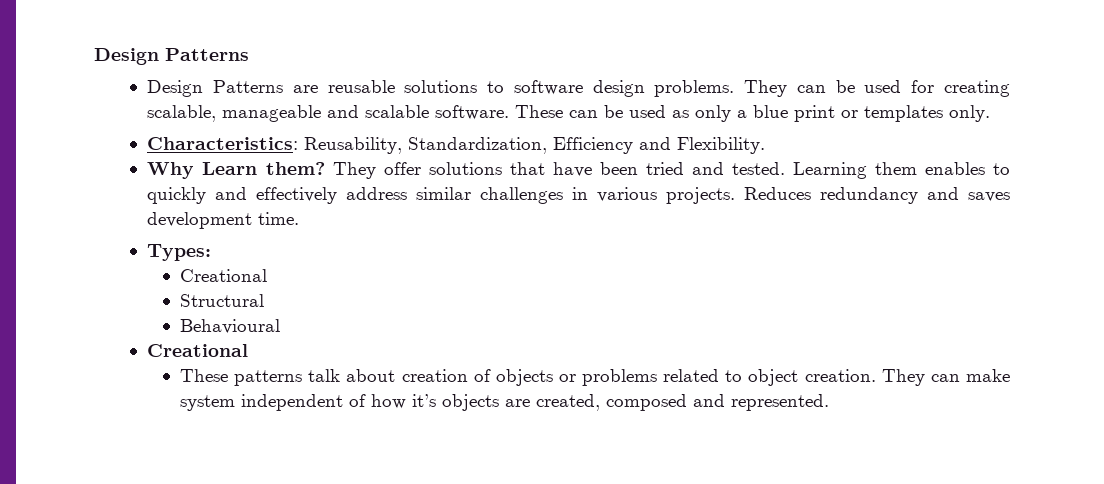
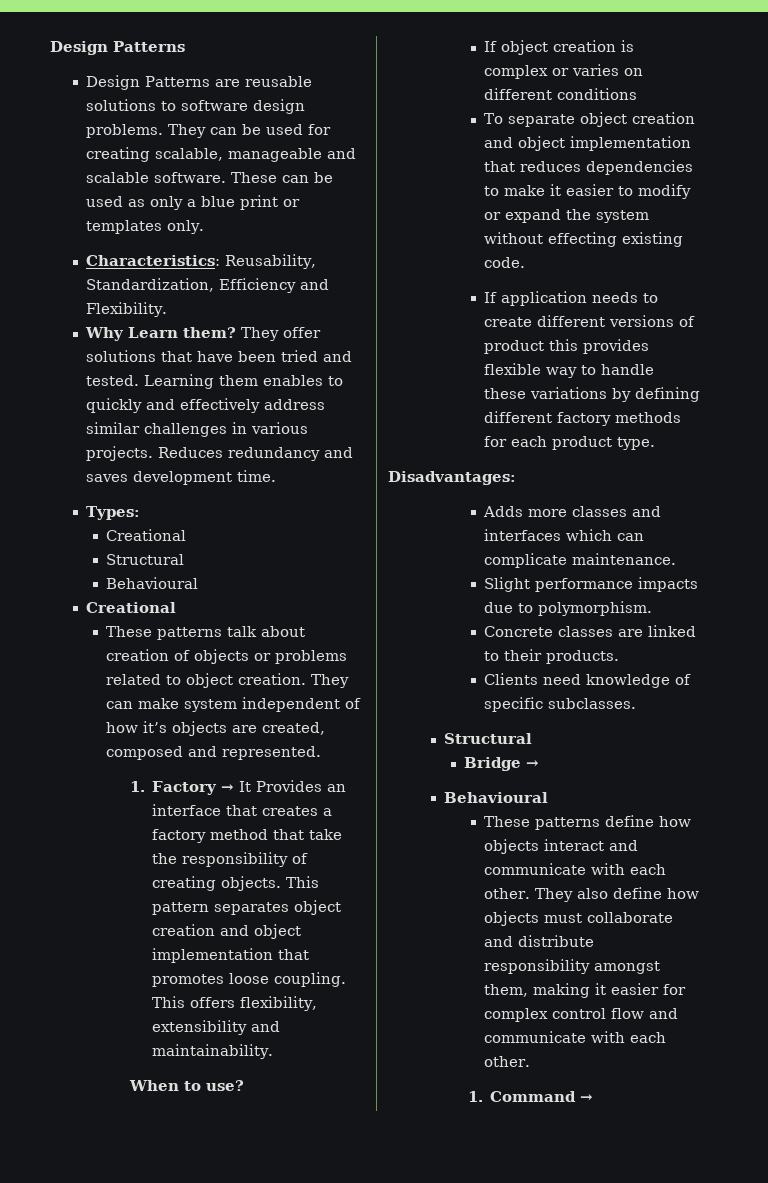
+ 1. Factory → It Provides an interface that creates a factory method that take the responsibility of creating objects. This pattern separates object creation and object implementation that promotes loose coupling. This offers flexibility, extensibility and maintainability.
+ When to use?
+ If object creation is complex or varies on different conditions
+ To separate object creation and object implementation that reduces dependencies to make it easier to modify or expand the system without effecting existing code.
+ If application needs to create different versions of product this provides flexible way to handle these variations by defining different factory methods for each product type.
+ Disadvantages:
+ Adds more classes and interfaces which can complicate maintenance.
+ Slight performance impacts due to polymorphism.
+ Concrete classes are linked to their products.
+ Clients need knowledge of specific subclasses.
+ Structural
+ Bridge →
+ Behavioural
+ These patterns define how objects interact and communicate with each other. They also define how objects must collaborate and distribute responsibility amongst them, making it easier for complex control flow and communicate with each other.
+ 1. Command →

